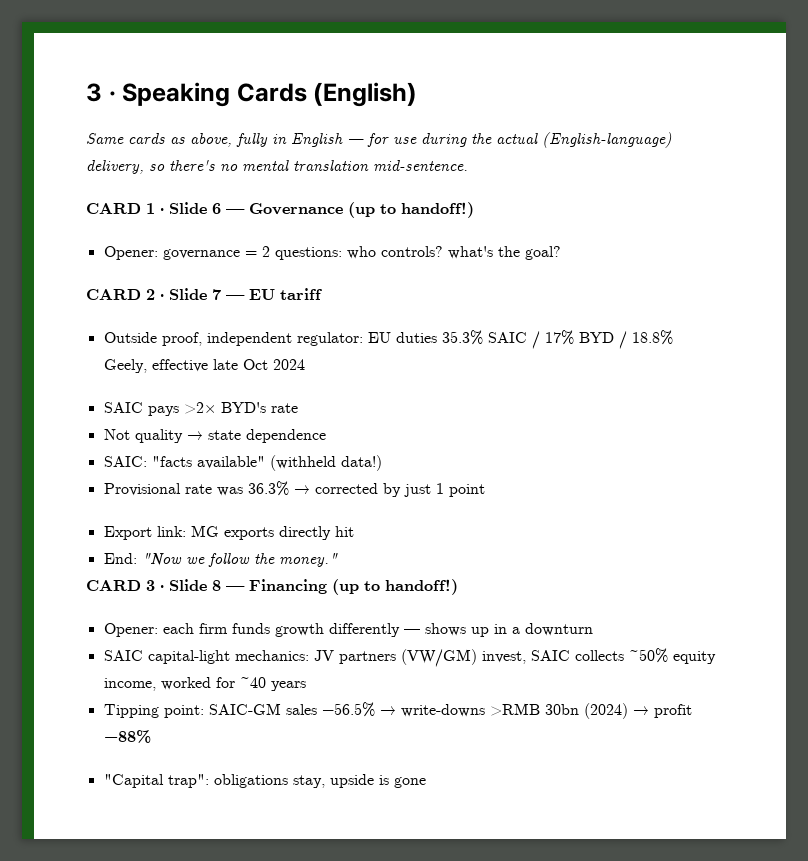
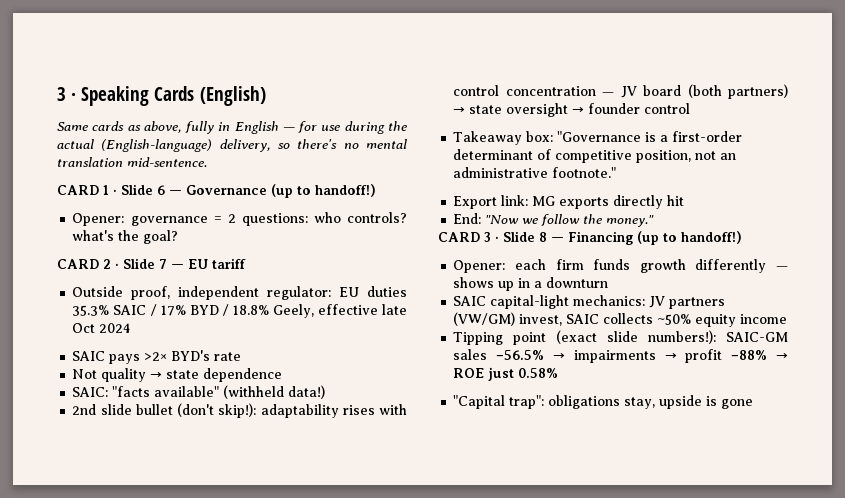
- Provisional rate was 36.3% → corrected by just 1 point
+ 2nd slide bullet (don't skip!): adaptability rises with control concentration — JV board (both partners) → state oversight → founder control
+ Takeaway box: "Governance is a first-order determinant of competitive position, not an administrative footnote."
- SAIC capital-light mechanics: JV partners (VW/GM) invest, SAIC collects ~50% equity income, worked for ~40 years
- Tipping point: SAIC-GM sales −56.5% → write-downs >RMB 30bn (2024) → profit −88%
+ SAIC capital-light mechanics: JV partners (VW/GM) invest, SAIC collects ~50% equity income
+ Tipping point (exact slide numbers!): SAIC-GM sales −56.5% → impairments → profit −88% → ROE just 0.58%

